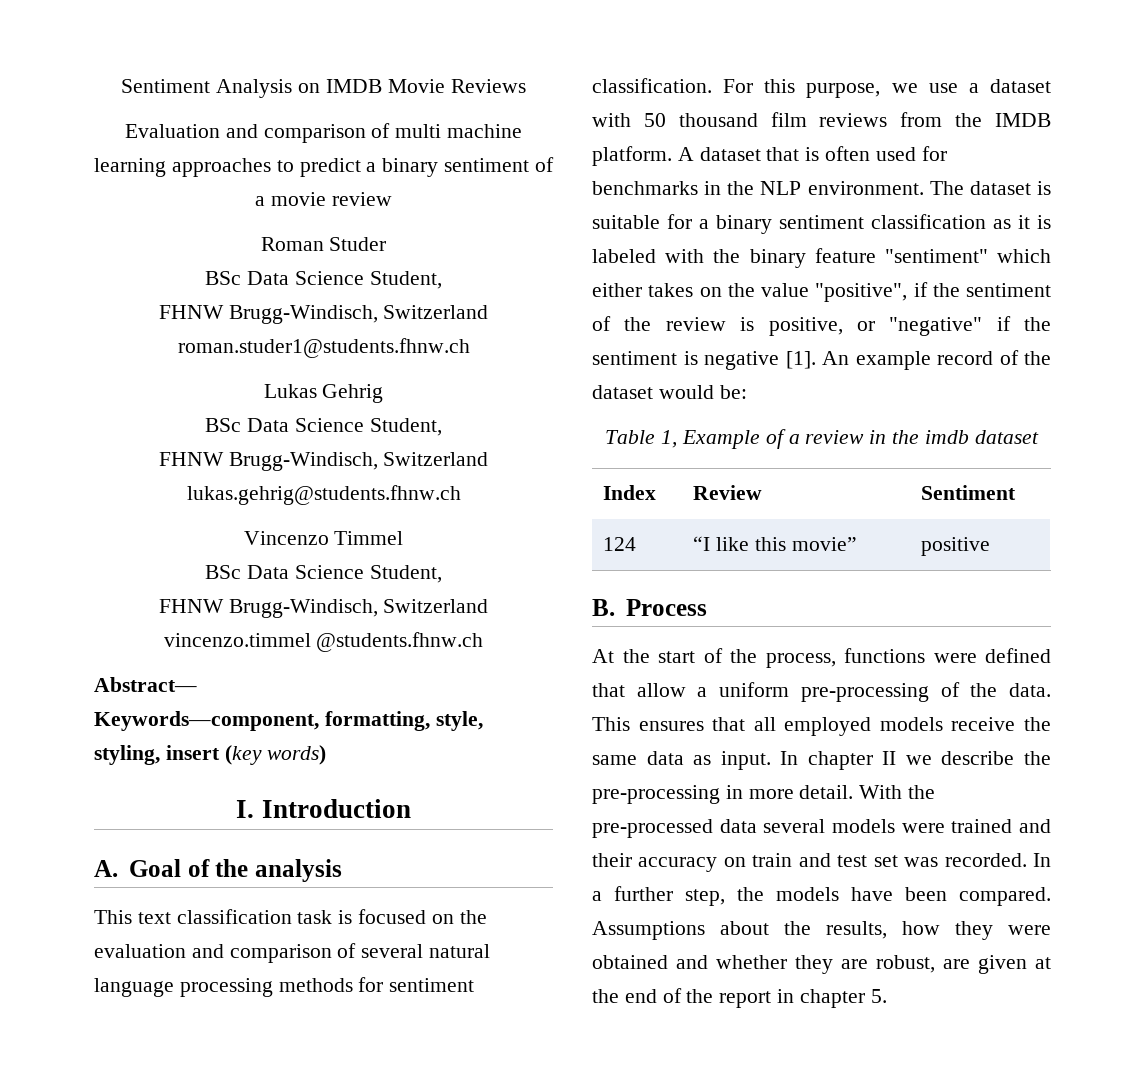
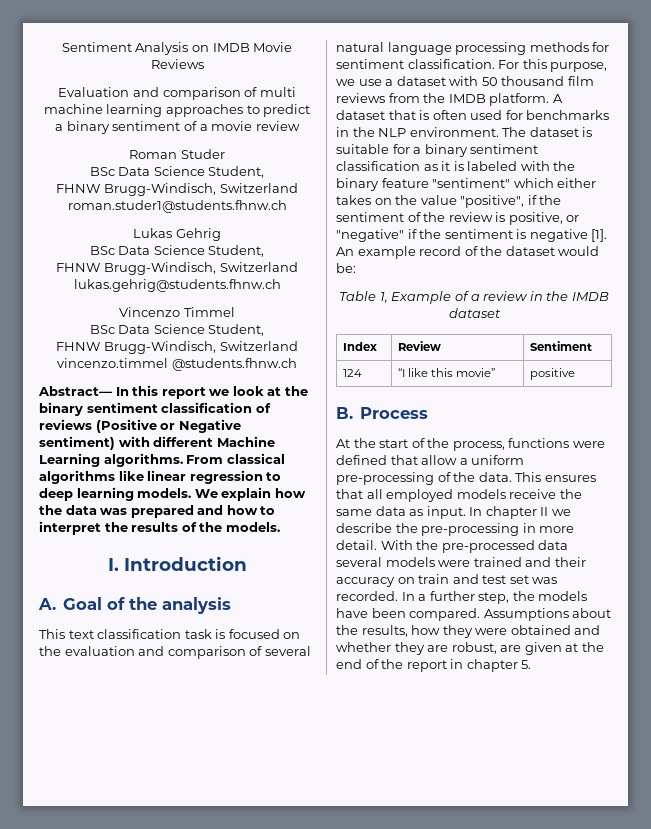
- Abstract—
- Keywords—component, formatting, style, styling, insert (key words)
+ Abstract— In this report we look at the binary sentiment classification of reviews (Positive or Negative sentiment) with different Machine Learning algorithms. From classical algorithms like linear regression to deep learning models. We explain how the data was prepared and how to interpret the results of the models.
- Table 1, Example of a review in the imdb dataset
+ Table 1, Example of a review in the IMDB dataset

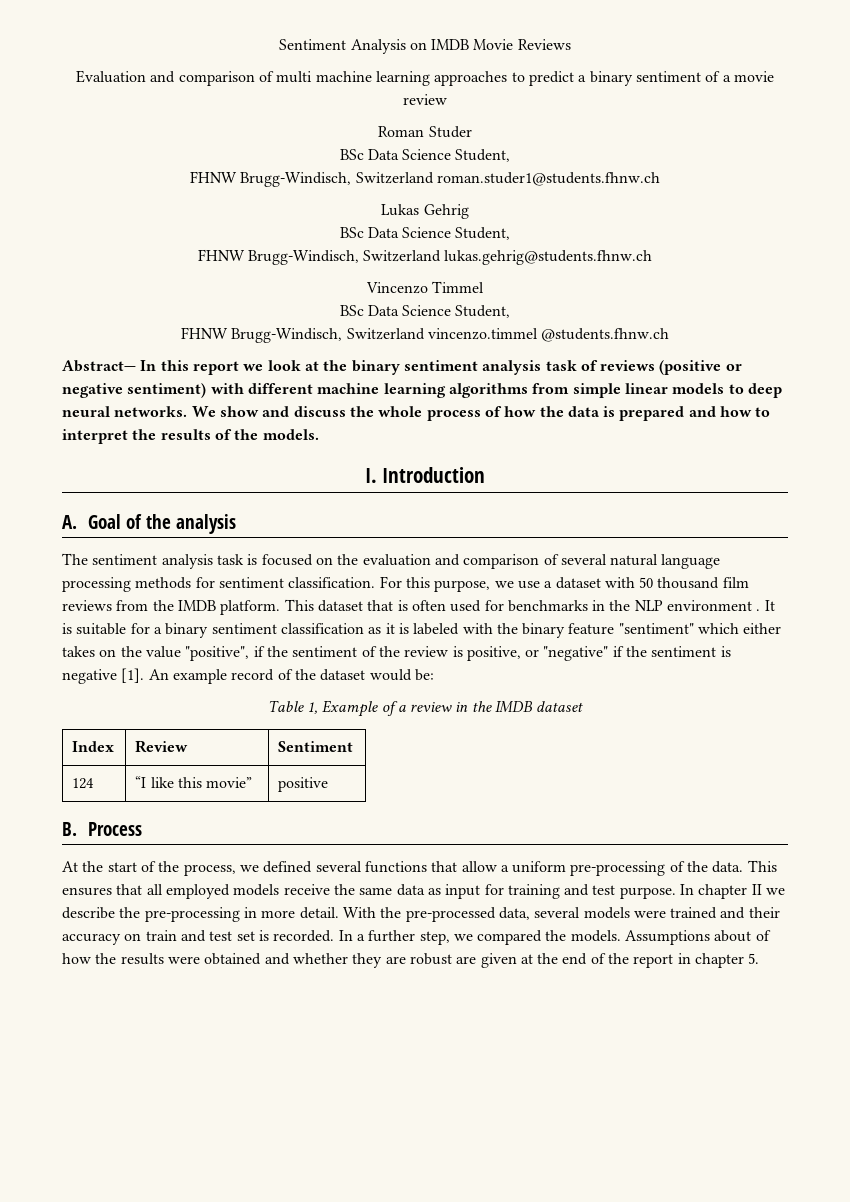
- Abstract— In this report we look at the binary sentiment classification of reviews (Positive or Negative sentiment) with different Machine Learning algorithms. From classical algorithms like linear regression to deep learning models. We explain how the data was prepared and how to interpret the results of the models.
+ Abstract— In this report we look at the binary sentiment analysis task of reviews (positive or negative sentiment) with different machine learning algorithms from simple linear models to deep neural networks. We show and discuss the whole process of how the data is prepared and how to interpret the results of the models.
- This text classification task is focused on the evaluation and comparison of several natural language processing methods for sentiment classification.
+ The sentiment analysis task is focused on the evaluation and comparison of several natural language processing methods for sentiment classification.
- A dataset that is often used for benchmarks in the NLP environment. The dataset is suitable for a binary sentiment classification as it is labeled with the binary feature "sentiment" which either takes on the value "positive", if the sentiment of the review is positive, or "negative" if the sentiment is negative [1].
+ This dataset that is often used for benchmarks in the NLP environment . It is suitable for a binary sentiment classification as it is labeled with the binary feature "sentiment" which either takes on the value "positive", if the sentiment of the review is positive, or "negative" if the sentiment is negative [1].
- At the start of the process, functions were defined that allow a uniform pre-processing of the data.
+ At the start of the process, we defined several functions that allow a uniform pre-processing of the data.
- This ensures that all employed models receive the same data as input.
+ This ensures that all employed models receive the same data as input for training and test purpose.
- With the pre-processed data several models were trained and their accuracy on train and test set was recorded.
+ With the pre-processed data, several models were trained and their accuracy on train and test set is recorded.
- In a further step, the models have been compared. Assumptions about the results, how they were obtained and whether they are robust, are given at the end of the report in chapter 5.
+ In a further step, we compared the models. Assumptions about of how the results were obtained and whether they are robust are given at the end of the report in chapter 5.

